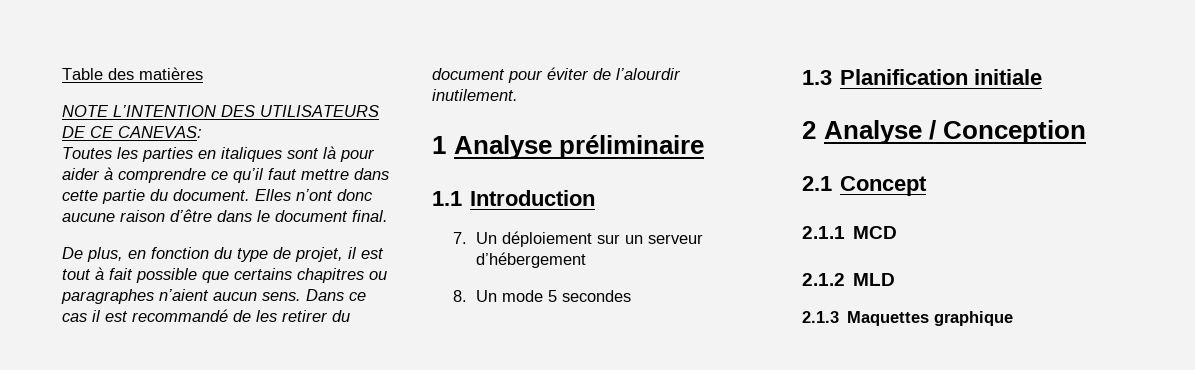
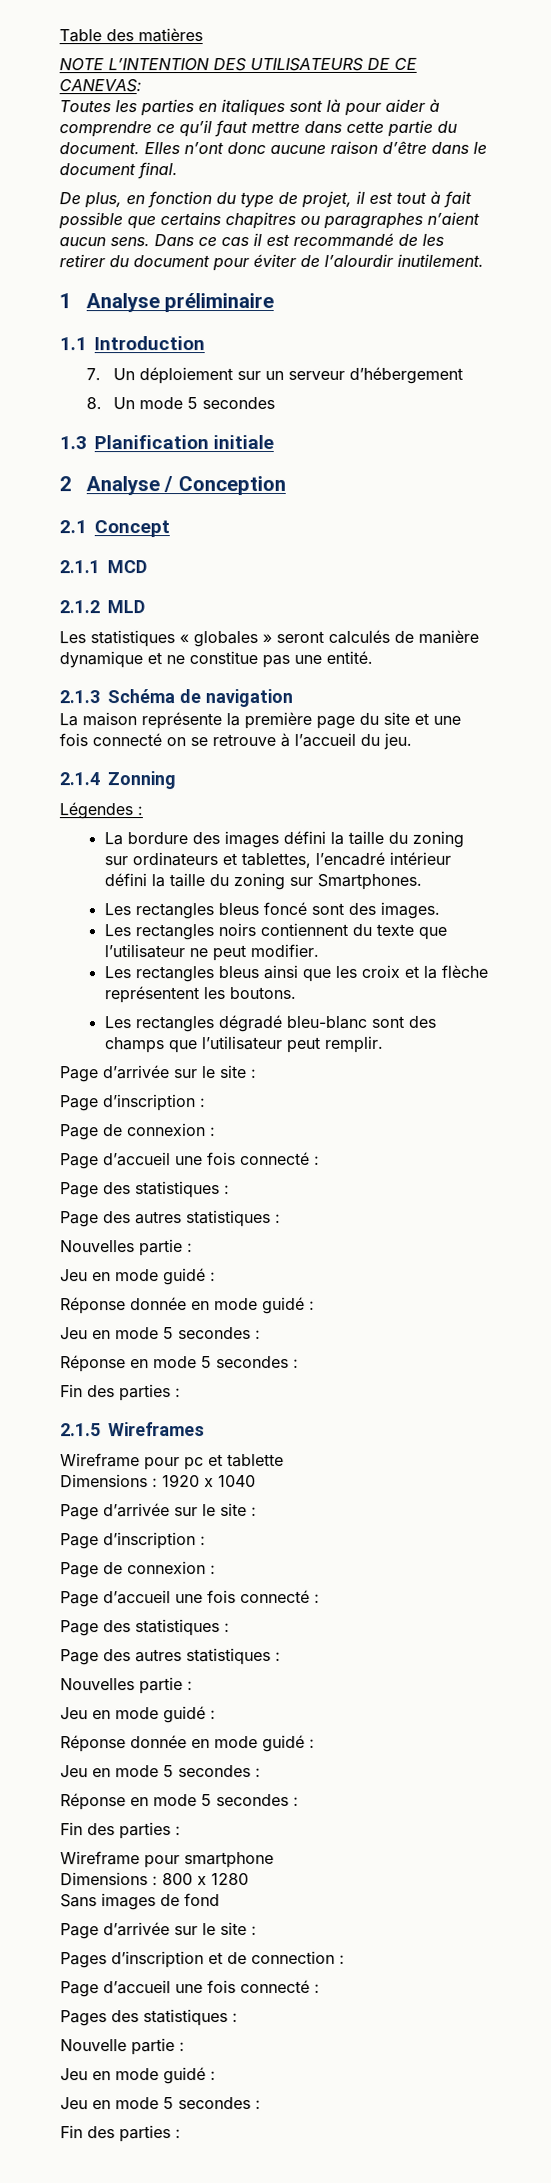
- 2.1.3 Maquettes graphique
+ Les statistiques « globales » seront calculés de manière dynamique et ne constitue pas une entité.
+ 2.1.3 Schéma de navigation
+ La maison représente la première page du site et une fois connecté on se retrouve à l’accueil du jeu.
+ 2.1.4 Zonning
+ Légendes :
+ La bordure des images défini la taille du zoning sur ordinateurs et tablettes, l’encadré intérieur défini la taille du zoning sur Smartphones.
+ Les rectangles bleus foncé sont des images.
+ Les rectangles noirs contiennent du texte que l’utilisateur ne peut modifier.
+ Les rectangles bleus ainsi que les croix et la flèche représentent les boutons.
+ Les rectangles dégradé bleu-blanc sont des champs que l’utilisateur peut remplir.
+ Page d’arrivée sur le site :
+ Page d’inscription :
+ Page de connexion :
+ Page d’accueil une fois connecté :
+ Page des statistiques :
+ Page des autres statistiques :
+ Nouvelles partie :
+ Jeu en mode guidé :
+ Réponse donnée en mode guidé :
+ Jeu en mode 5 secondes :
+ Réponse en mode 5 secondes :
+ Fin des parties :
+ 2.1.5 Wireframes
+ Wireframe pour pc et tablette
+ Dimensions : 1920 x 1040
+ Page d’arrivée sur le site :
+ Page d’inscription :
+ Page de connexion :
+ Page d’accueil une fois connecté :
+ Page des statistiques :
+ Page des autres statistiques :
+ Nouvelles partie :
+ Jeu en mode guidé :
+ Réponse donnée en mode guidé :
+ Jeu en mode 5 secondes :
+ Réponse en mode 5 secondes :
+ Fin des parties :
+ Wireframe pour smartphone
+ Dimensions : 800 x 1280
+ Sans images de fond
+ Page d’arrivée sur le site :
+ Pages d’inscription et de connection :
+ Page d’accueil une fois connecté :
+ Pages des statistiques :
+ Nouvelle partie :
+ Jeu en mode guidé :
+ Jeu en mode 5 secondes :
+ Fin des parties :

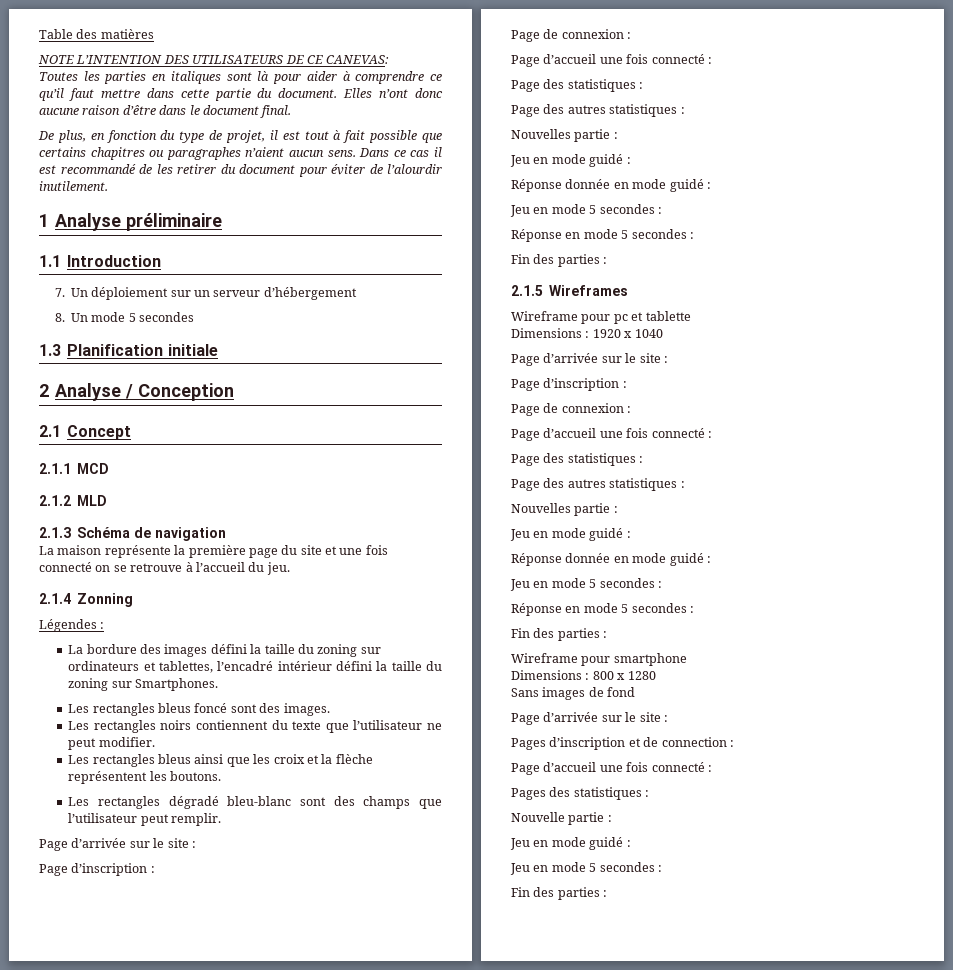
- Les statistiques « globales » seront calculés de manière dynamique et ne constitue pas une entité.

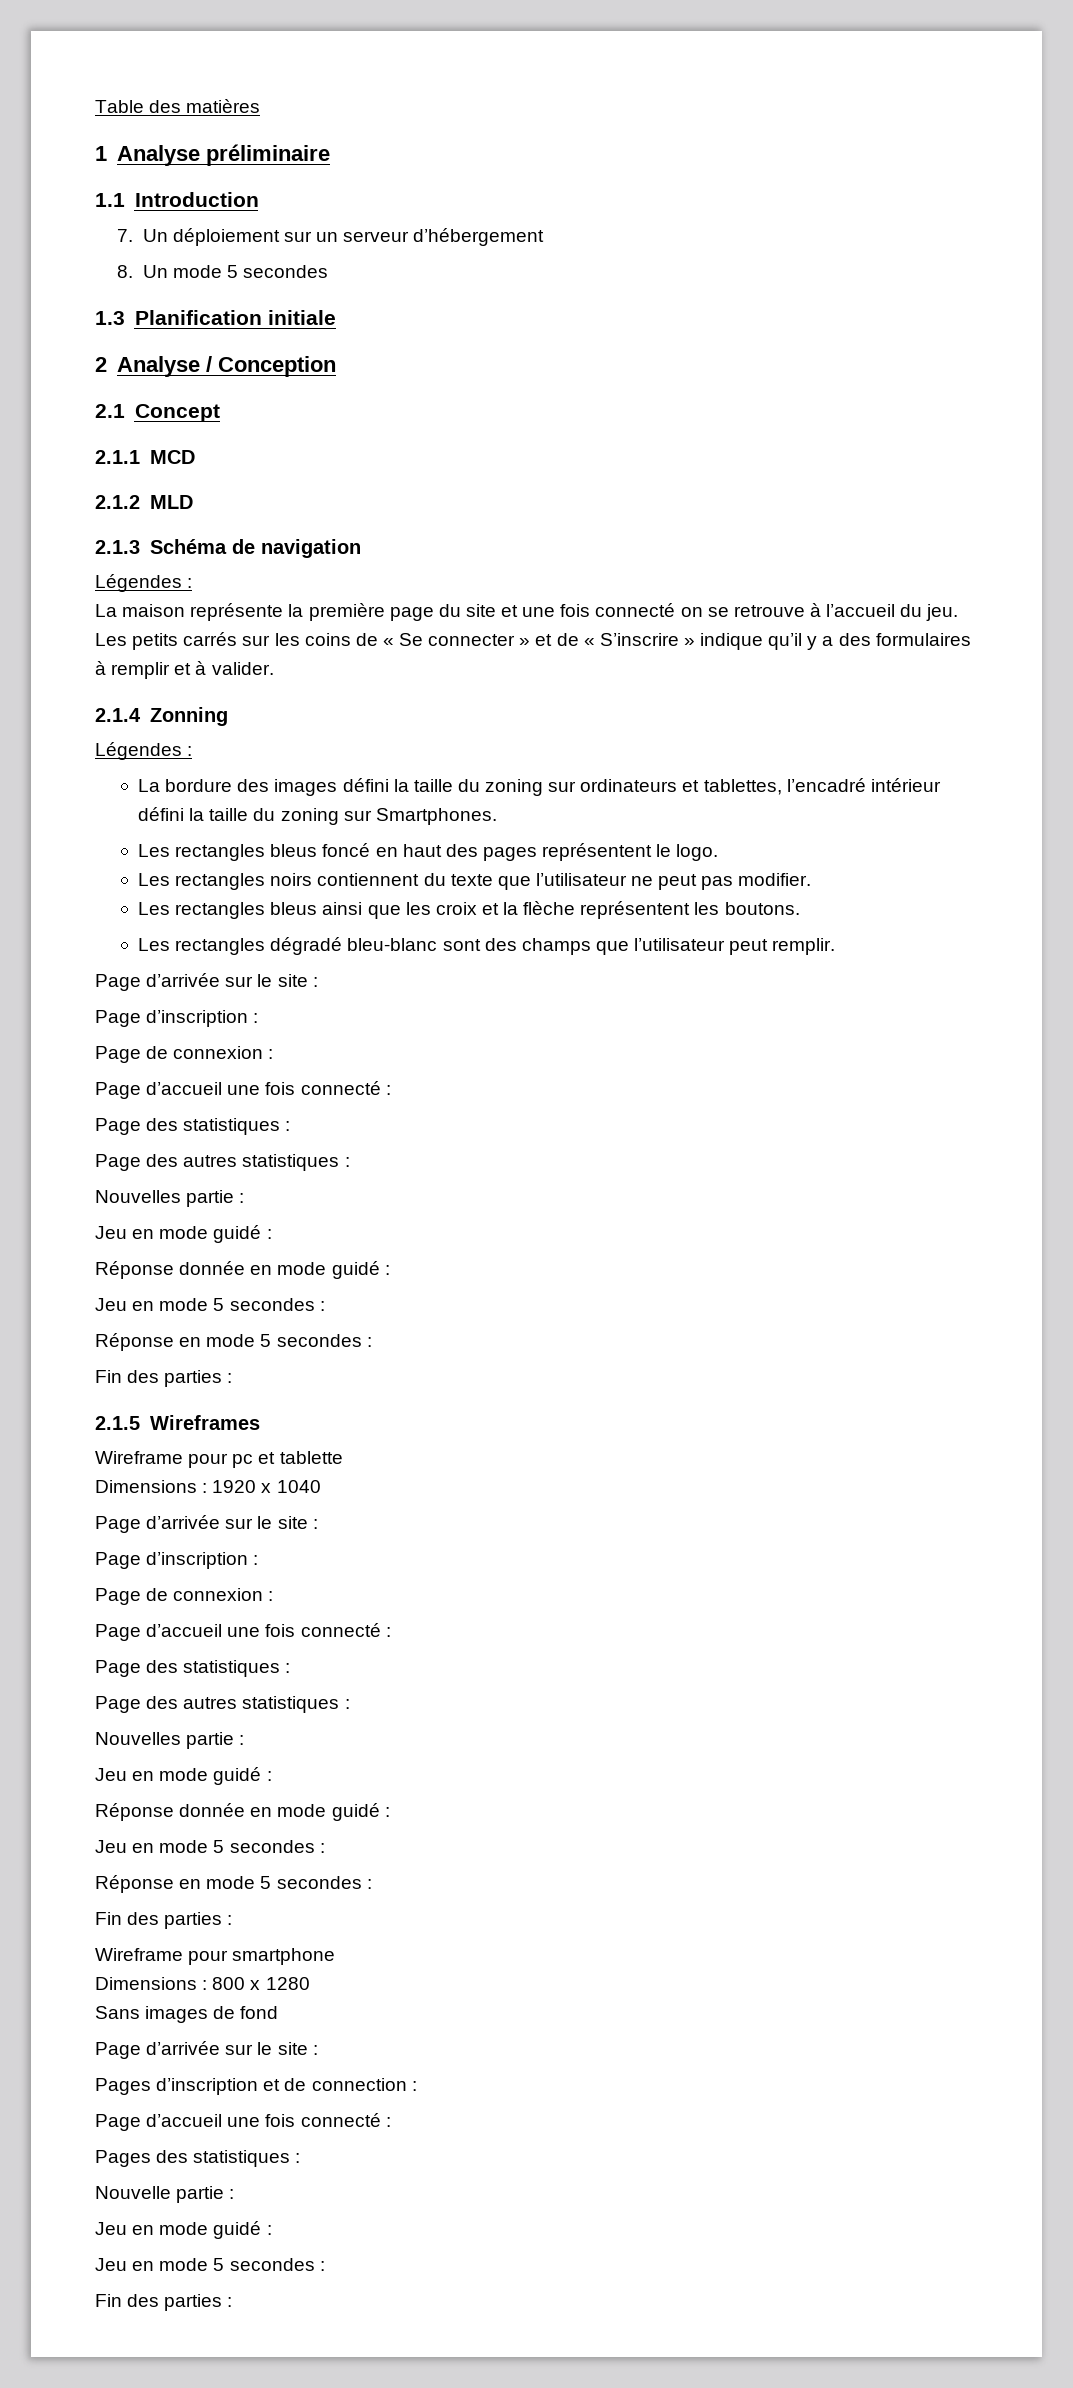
- NOTE L’INTENTION DES UTILISATEURS DE CE CANEVAS:
- Toutes les parties en italiques sont là pour aider à comprendre ce qu’il faut mettre dans cette partie du document. Elles n’ont donc aucune raison d’être dans le document final.
- De plus, en fonction du type de projet, il est tout à fait possible que certains chapitres ou paragraphes n’aient aucun sens. Dans ce cas il est recommandé de les retirer du document pour éviter de l’alourdir inutilement.
  2.1.3 Schéma de navigation
+ Légendes :
+ Les petits carrés sur les coins de « Se connecter » et de « S’inscrire » indique qu’il y a des formulaires à remplir et à valider.
- Les rectangles bleus foncé sont des images.
+ Les rectangles bleus foncé en haut des pages représentent le logo.
- Les rectangles noirs contiennent du texte que l’utilisateur ne peut modifier.
+ Les rectangles noirs contiennent du texte que l’utilisateur ne peut pas modifier.

